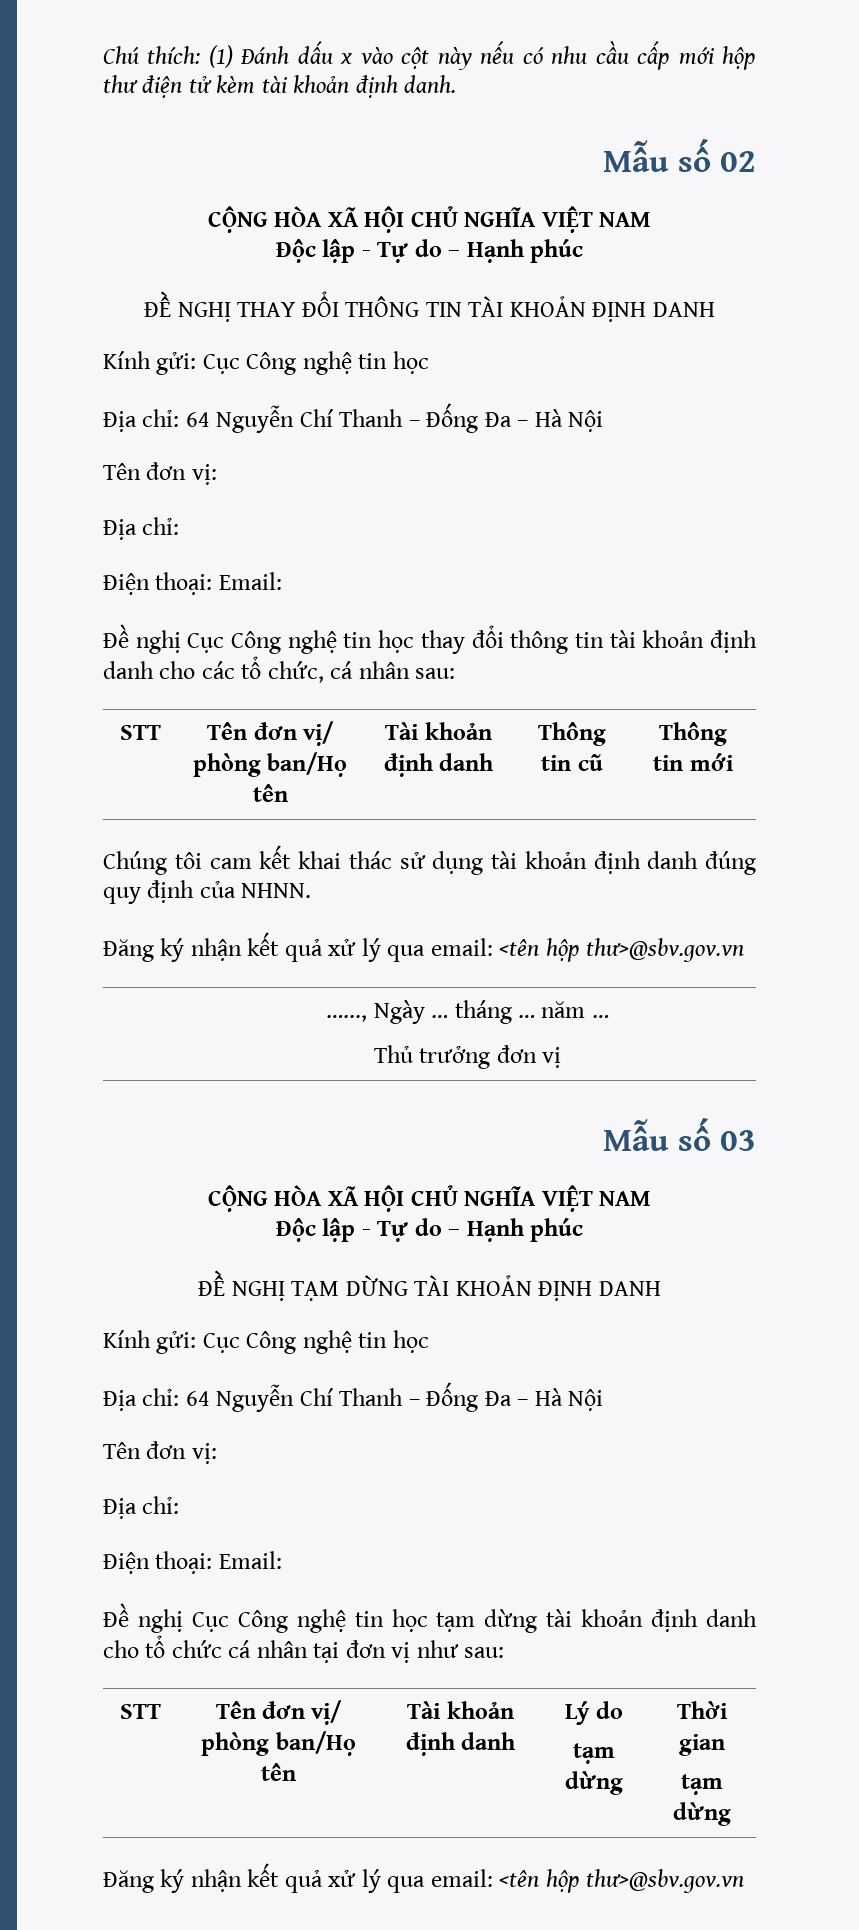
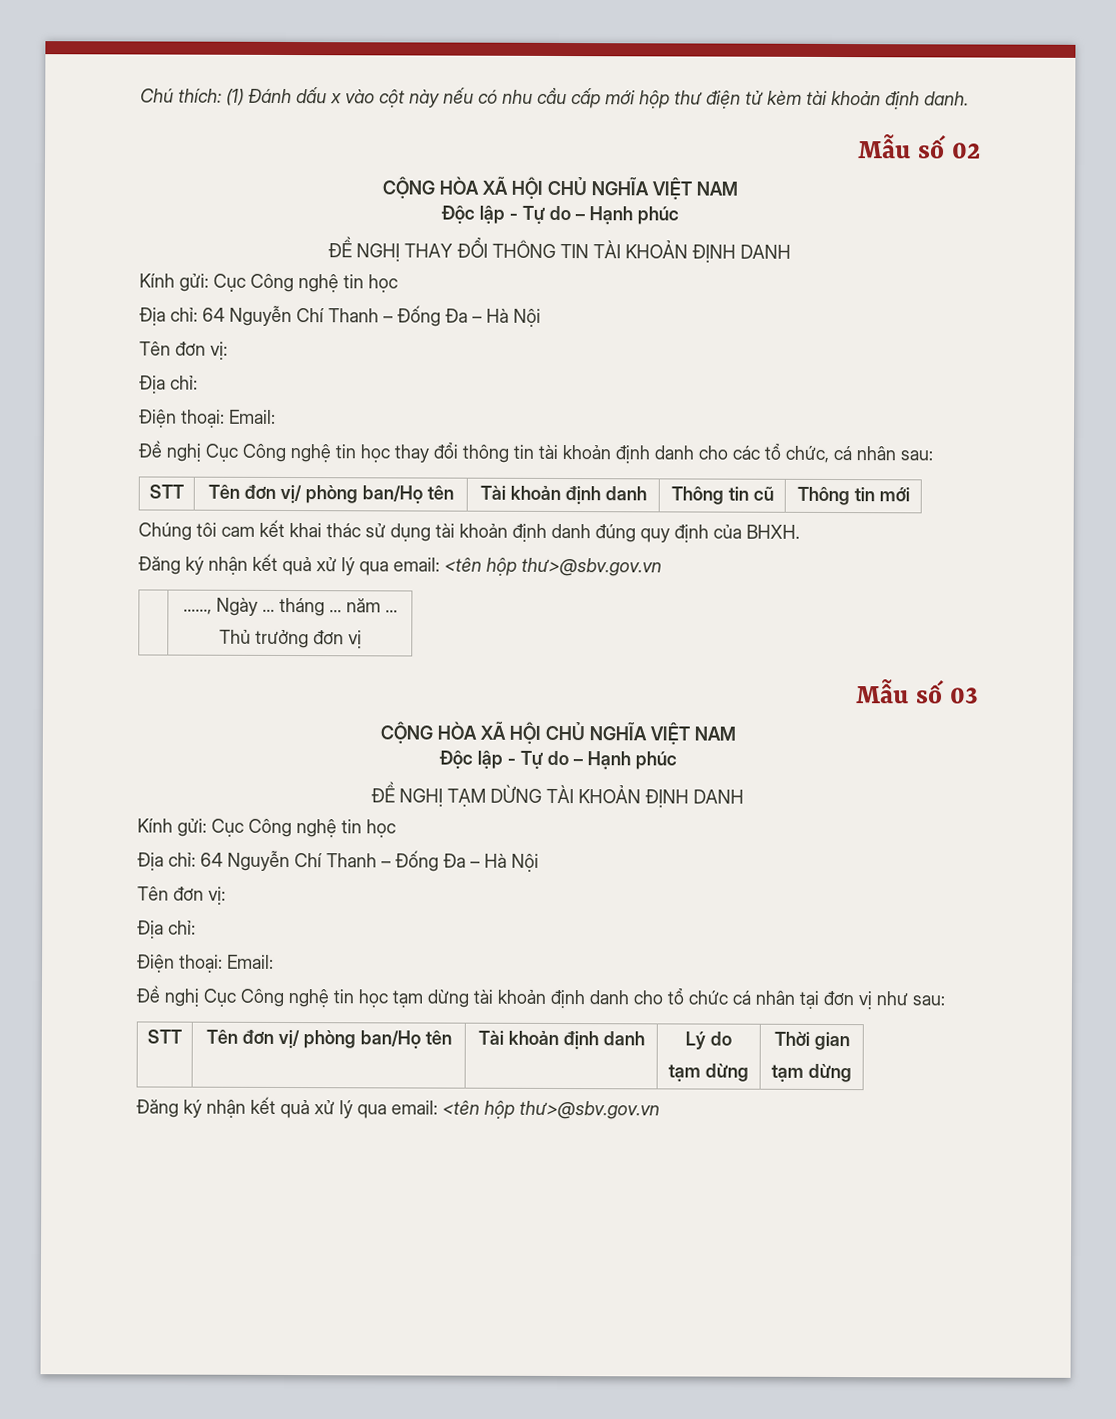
- Chúng tôi cam kết khai thác sử dụng tài khoản định danh đúng quy định của NHNN.
+ Chúng tôi cam kết khai thác sử dụng tài khoản định danh đúng quy định của BHXH.

